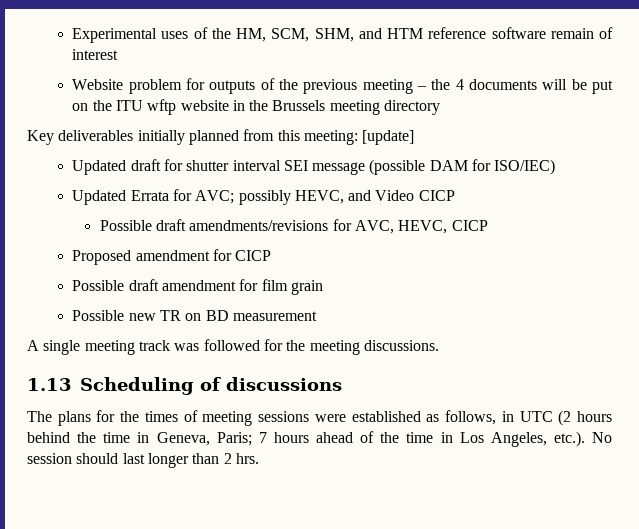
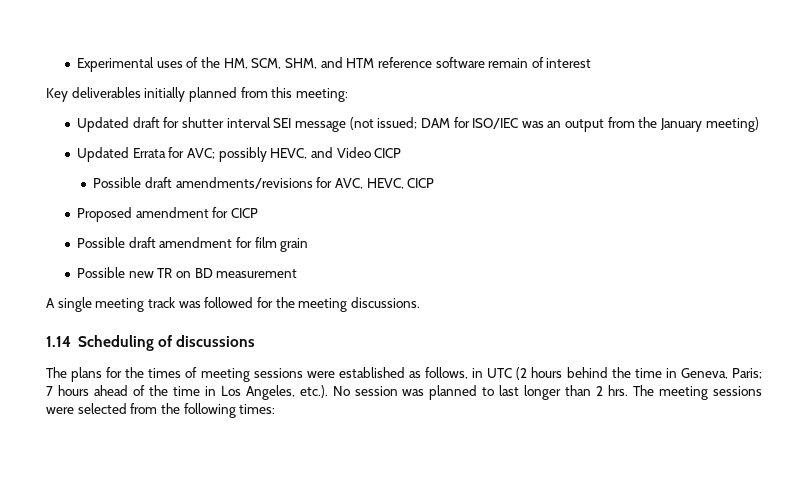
- Website problem for outputs of the previous meeting – the 4 documents will be put on the ITU wftp website in the Brussels meeting directory
- Key deliverables initially planned from this meeting: [update]
+ Key deliverables initially planned from this meeting:
- Updated draft for shutter interval SEI message (possible DAM for ISO/IEC)
+ Updated draft for shutter interval SEI message (not issued; DAM for ISO/IEC was an output from the January meeting)
- 1.13 Scheduling of discussions
+ 1.14 Scheduling of discussions
- The plans for the times of meeting sessions were established as follows, in UTC (2 hours behind the time in Geneva, Paris; 7 hours ahead of the time in Los Angeles, etc.). No session should last longer than 2 hrs.
+ The plans for the times of meeting sessions were established as follows, in UTC (2 hours behind the time in Geneva, Paris; 7 hours ahead of the time in Los Angeles, etc.). No session was planned to last longer than 2 hrs.
+ The meeting sessions were selected from the following times:

